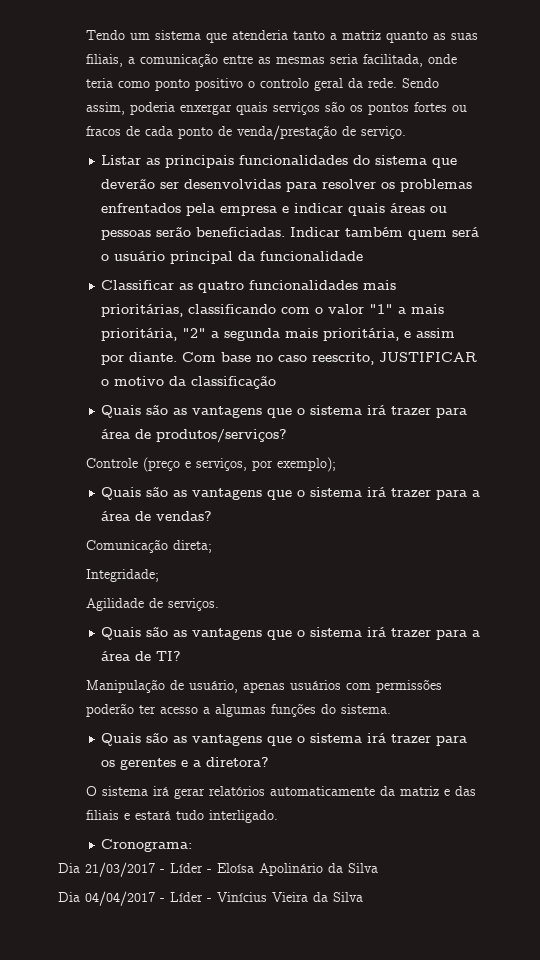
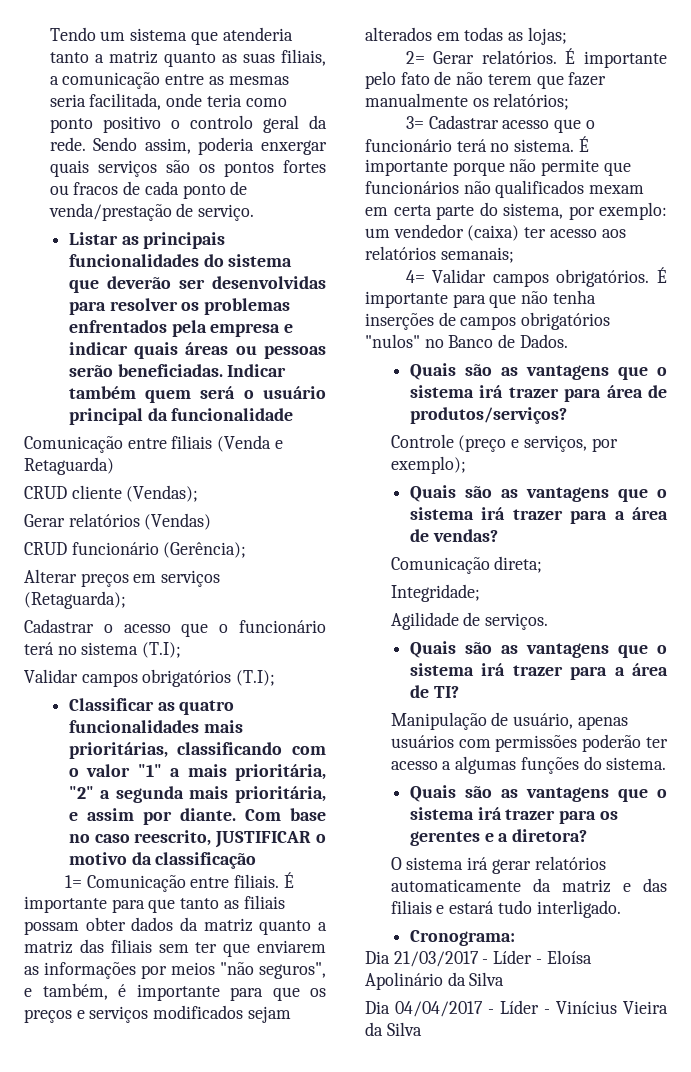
+ Comunicação entre filiais (Venda e Retaguarda)
+ CRUD cliente (Vendas);
+ Gerar relatórios (Vendas)
+ CRUD funcionário (Gerência);
+ Alterar preços em serviços (Retaguarda);
+ Cadastrar o acesso que o funcionário terá no sistema (T.I);
+ Validar campos obrigatórios (T.I);
+ 1= Comunicação entre filiais. É importante para que tanto as filiais possam obter dados da matriz quanto a matriz das filiais sem ter que enviarem as informações por meios "não seguros", e também, é importante para que os preços e serviços modificados sejam alterados em todas as lojas;
+ 2= Gerar relatórios. É importante pelo fato de não terem que fazer manualmente os relatórios;
+ 3= Cadastrar acesso que o funcionário terá no sistema. É importante porque não permite que funcionários não qualificados mexam em certa parte do sistema, por exemplo: um vendedor (caixa) ter acesso aos relatórios semanais;
+ 4= Validar campos obrigatórios. É importante para que não tenha inserções de campos obrigatórios "nulos" no Banco de Dados.

